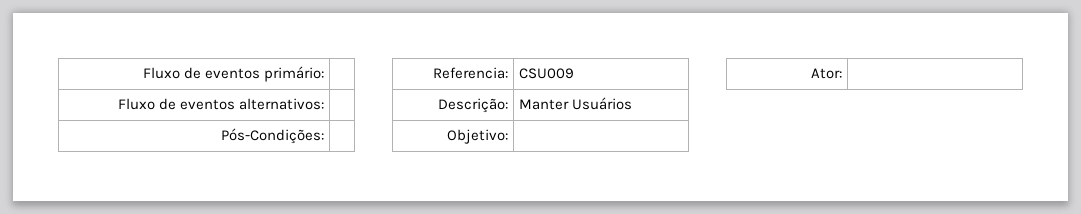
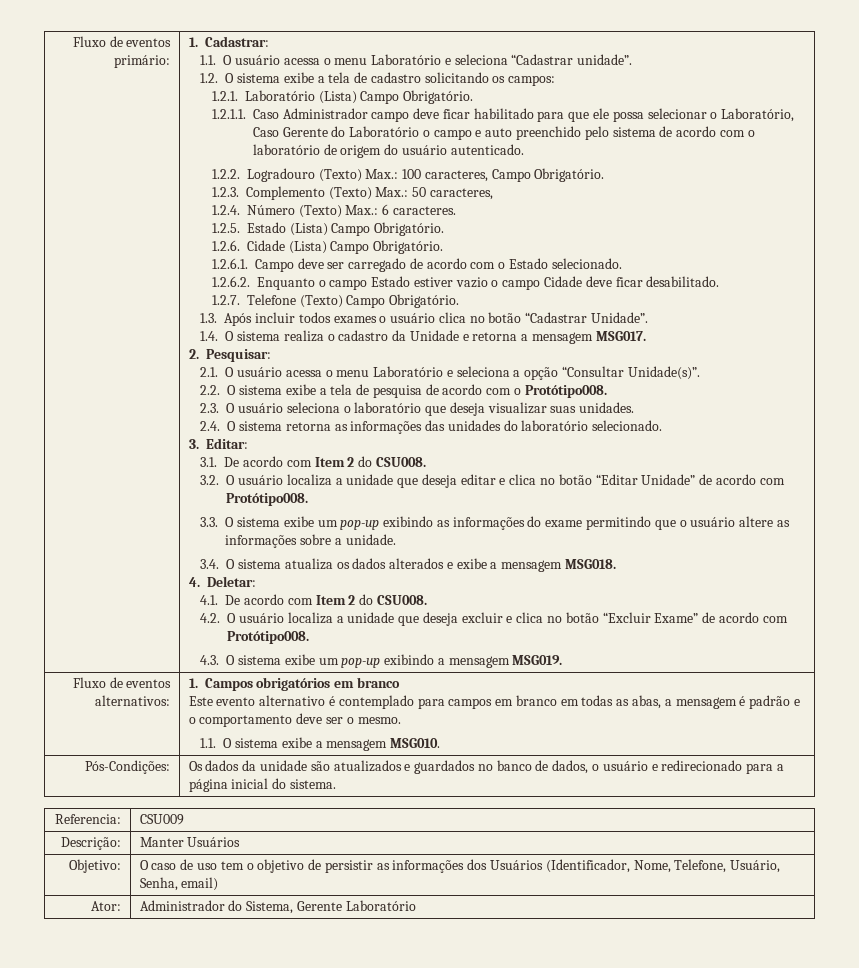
- Fluxo de eventos alternativos: |
- Pós-Condições: |
+ 1. Cadastrar:
+ 1.1. O usuário acessa o menu Laboratório e seleciona “Cadastrar unidade”.
+ 1.2. O sistema exibe a tela de cadastro solicitando os campos:
+ 1.2.1. Laboratório (Lista) Campo Obrigatório.
+ 1.2.1.1. Caso Administrador campo deve ficar habilitado para que ele possa selecionar o Laboratório, Caso Gerente do Laboratório o campo e auto preenchido pelo sistema de acordo com o laboratório de origem do usuário autenticado.
+ 1.2.2. Logradouro (Texto) Max.: 100 caracteres, Campo Obrigatório.
+ 1.2.3. Complemento (Texto) Max.: 50 caracteres,
+ 1.2.4. Número (Texto) Max.: 6 caracteres.
+ 1.2.5. Estado (Lista) Campo Obrigatório.
+ 1.2.6. Cidade (Lista) Campo Obrigatório.
+ 1.2.6.1. Campo deve ser carregado de acordo com o Estado selecionado.
+ 1.2.6.2. Enquanto o campo Estado estiver vazio o campo Cidade deve ficar desabilitado.
+ 1.2.7. Telefone (Texto) Campo Obrigatório.
+ 1.3. Após incluir todos exames o usuário clica no botão “Cadastrar Unidade”.
+ 1.4. O sistema realiza o cadastro da Unidade e retorna a mensagem MSG017.
+ 2. Pesquisar:
+ 2.1. O usuário acessa o menu Laboratório e seleciona a opção “Consultar Unidade(s)”.
+ 2.2. O sistema exibe a tela de pesquisa de acordo com o Protótipo008.
+ 2.3. O usuário seleciona o laboratório que deseja visualizar suas unidades.
+ 2.4. O sistema retorna as informações das unidades do laboratório selecionado.
+ 3. Editar:
+ 3.1. De acordo com Item 2 do CSU008.
+ 3.2. O usuário localiza a unidade que deseja editar e clica no botão “Editar Unidade” de acordo com Protótipo008.
+ 3.3. O sistema exibe um pop-up exibindo as informações do exame permitindo que o usuário altere as informações sobre a unidade.
+ 3.4. O sistema atualiza os dados alterados e exibe a mensagem MSG018.
+ 4. Deletar:
+ 4.1. De acordo com Item 2 do CSU008.
+ 4.2. O usuário localiza a unidade que deseja excluir e clica no botão “Excluir Exame” de acordo com Protótipo008.
+ 4.3. O sistema exibe um pop-up exibindo a mensagem MSG019.
+ Fluxo de eventos alternativos: | 1. Campos obrigatórios em branco
+ Este evento alternativo é contemplado para campos em branco em todas as abas, a mensagem é padrão e o comportamento deve ser o mesmo.
+ 1.1. O sistema exibe a mensagem MSG010.
+ Pós-Condições: | Os dados da unidade são atualizados e guardados no banco de dados, o usuário e redirecionado para a página inicial do sistema.
- Objetivo: |
- Ator: |
+ Objetivo: | O caso de uso tem o objetivo de persistir as informações dos Usuários (Identificador, Nome, Telefone, Usuário, Senha, email)
+ Ator: | Administrador do Sistema, Gerente Laboratório

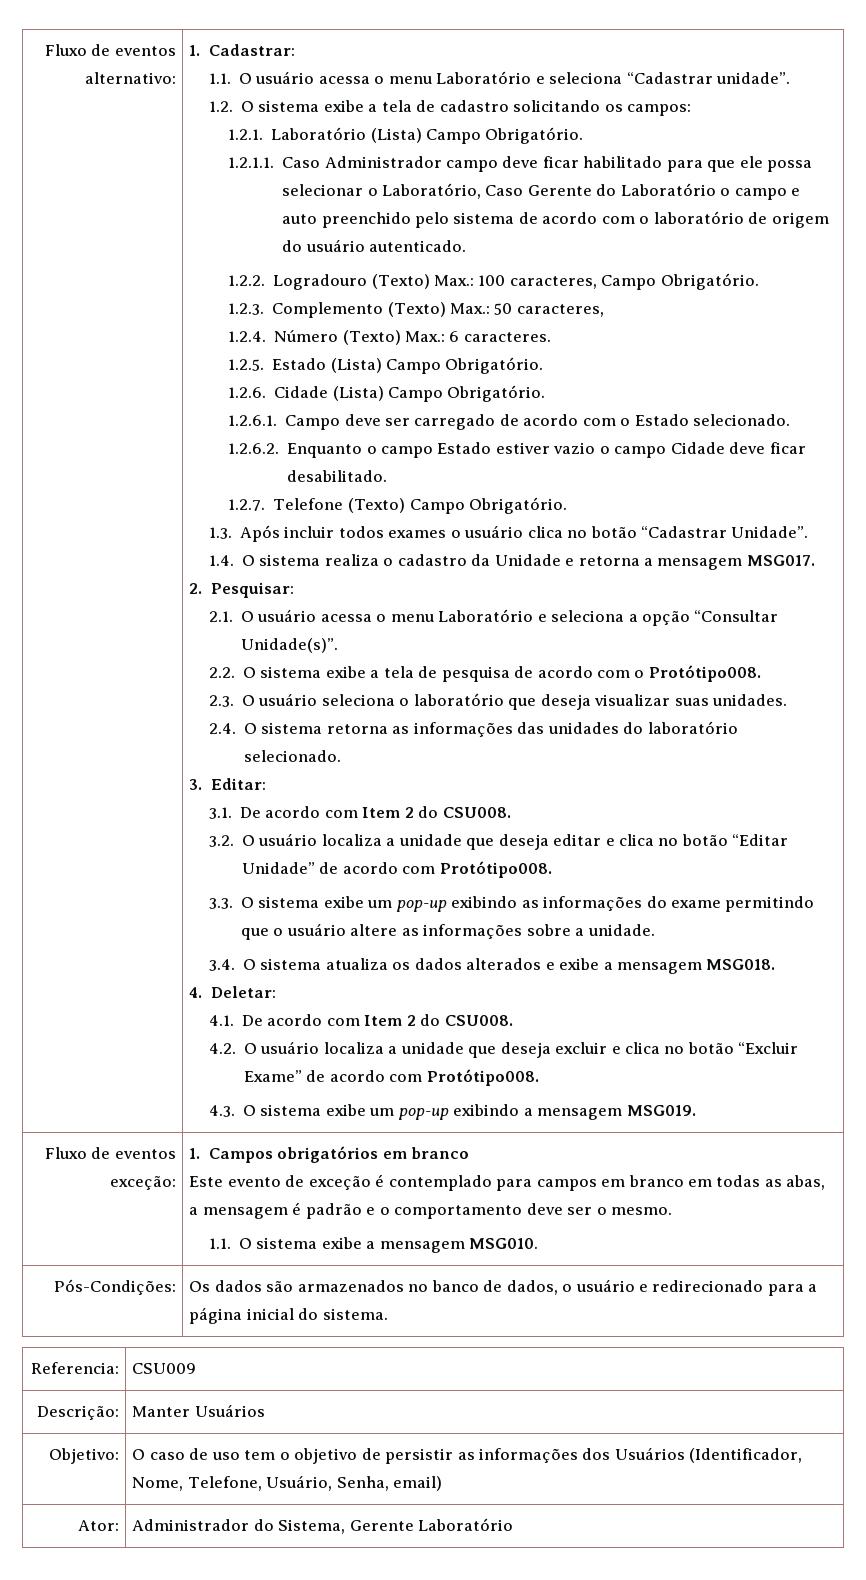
- Fluxo de eventos primário:
+ Fluxo de eventos alternativo:
- Fluxo de eventos alternativos:
+ Fluxo de eventos exceção:
- Este evento alternativo é contemplado para campos em branco em todas as abas, a mensagem é padrão e o comportamento deve ser o mesmo.
+ Este evento de exceção é contemplado para campos em branco em todas as abas, a mensagem é padrão e o comportamento deve ser o mesmo.
- Pós-Condições: | Os dados da unidade são atualizados e guardados no banco de dados, o usuário e redirecionado para a página inicial do sistema.
+ Pós-Condições: | Os dados são armazenados no banco de dados, o usuário e redirecionado para a página inicial do sistema.

